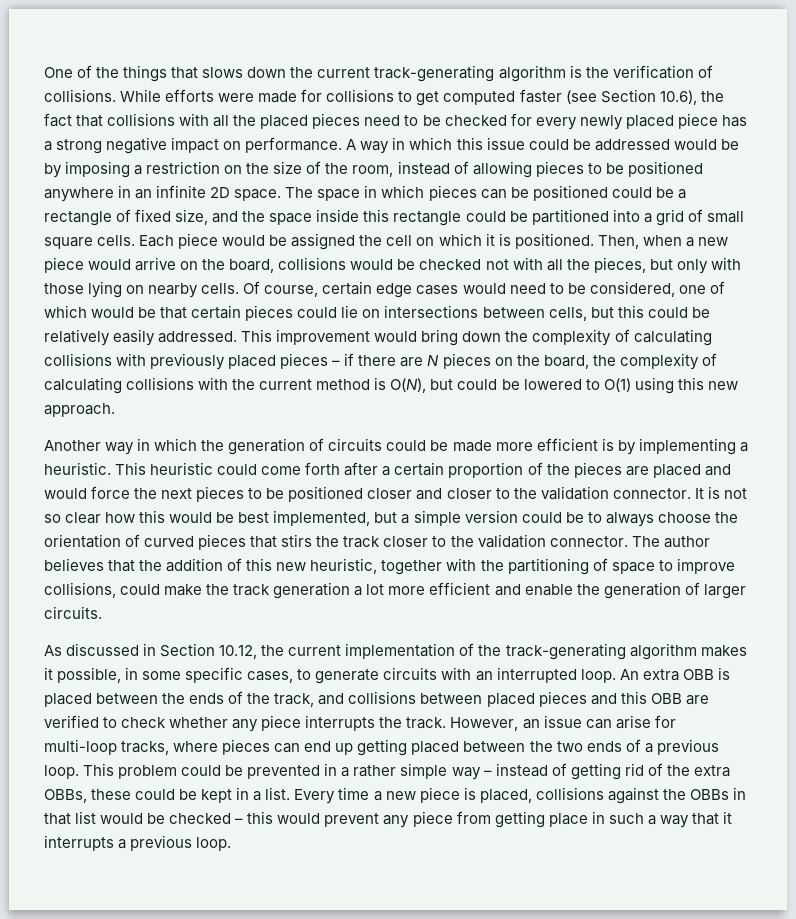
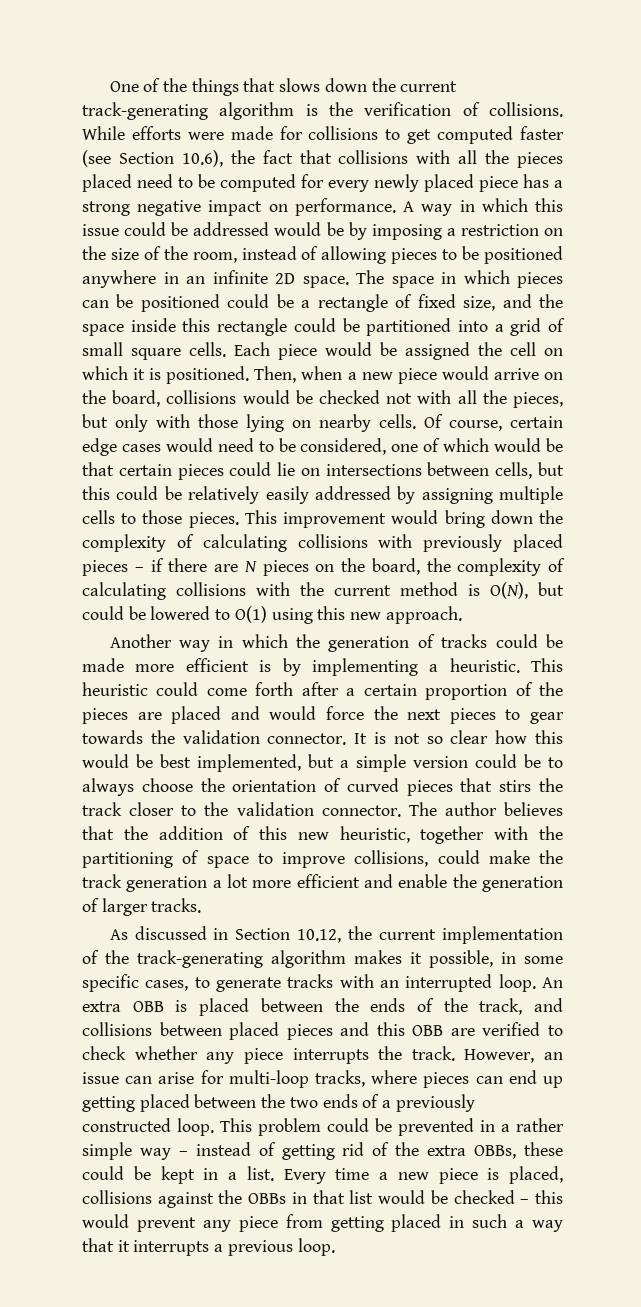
- While efforts were made for collisions to get computed faster (see Section 10.6), the fact that collisions with all the placed pieces need to be checked for every newly placed piece has a strong negative impact on performance.
+ While efforts were made for collisions to get computed faster (see Section 10.6), the fact that collisions with all the pieces placed need to be computed for every newly placed piece has a strong negative impact on performance.
- Of course, certain edge cases would need to be considered, one of which would be that certain pieces could lie on intersections between cells, but this could be relatively easily addressed.
+ Of course, certain edge cases would need to be considered, one of which would be that certain pieces could lie on intersections between cells, but this could be relatively easily addressed by assigning multiple cells to those pieces.
- Another way in which the generation of circuits could be made more efficient is by implementing a heuristic.
+ Another way in which the generation of tracks could be made more efficient is by implementing a heuristic.
- This heuristic could come forth after a certain proportion of the pieces are placed and would force the next pieces to be positioned closer and closer to the validation connector.
+ This heuristic could come forth after a certain proportion of the pieces are placed and would force the next pieces to gear towards the validation connector.
- The author believes that the addition of this new heuristic, together with the partitioning of space to improve collisions, could make the track generation a lot more efficient and enable the generation of larger circuits.
+ The author believes that the addition of this new heuristic, together with the partitioning of space to improve collisions, could make the track generation a lot more efficient and enable the generation of larger tracks.
- As discussed in Section 10.12, the current implementation of the track-generating algorithm makes it possible, in some specific cases, to generate circuits with an interrupted loop.
+ As discussed in Section 10.12, the current implementation of the track-generating algorithm makes it possible, in some specific cases, to generate tracks with an interrupted loop.
- However, an issue can arise for multi-loop tracks, where pieces can end up getting placed between the two ends of a previous loop.
+ However, an issue can arise for multi-loop tracks, where pieces can end up getting placed between the two ends of a previously constructed loop.
- Every time a new piece is placed, collisions against the OBBs in that list would be checked – this would prevent any piece from getting place in such a way that it interrupts a previous loop.
+ Every time a new piece is placed, collisions against the OBBs in that list would be checked – this would prevent any piece from getting placed in such a way that it interrupts a previous loop.

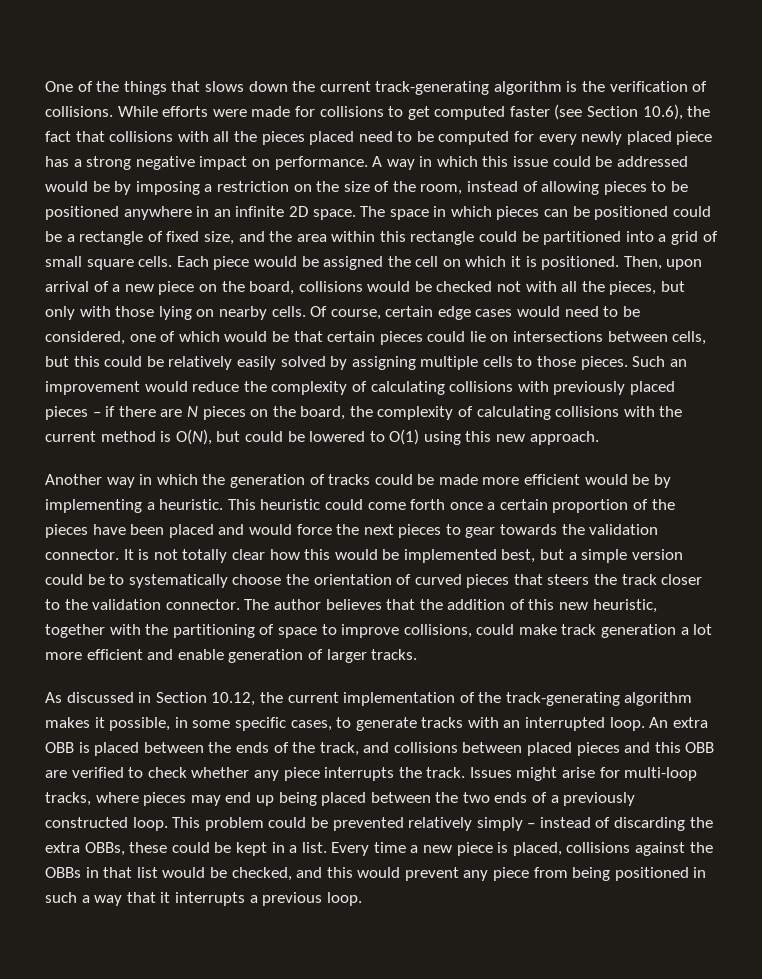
- The space in which pieces can be positioned could be a rectangle of fixed size, and the space inside this rectangle could be partitioned into a grid of small square cells.
+ The space in which pieces can be positioned could be a rectangle of fixed size, and the area within this rectangle could be partitioned into a grid of small square cells.
- Then, when a new piece would arrive on the board, collisions would be checked not with all the pieces, but only with those lying on nearby cells.
+ Then, upon arrival of a new piece on the board, collisions would be checked not with all the pieces, but only with those lying on nearby cells.
- Of course, certain edge cases would need to be considered, one of which would be that certain pieces could lie on intersections between cells, but this could be relatively easily addressed by assigning multiple cells to those pieces.
+ Of course, certain edge cases would need to be considered, one of which would be that certain pieces could lie on intersections between cells, but this could be relatively easily solved by assigning multiple cells to those pieces.
- This improvement would bring down the complexity of calculating collisions with previously placed pieces – if there are N pieces on the board, the complexity of calculating collisions with the current method is O(N), but could be lowered to O(1) using this new approach.
+ Such an improvement would reduce the complexity of calculating collisions with previously placed pieces – if there are N pieces on the board, the complexity of calculating collisions with the current method is O(N), but could be lowered to O(1) using this new approach.
- Another way in which the generation of tracks could be made more efficient is by implementing a heuristic.
+ Another way in which the generation of tracks could be made more efficient would be by implementing a heuristic.
- This heuristic could come forth after a certain proportion of the pieces are placed and would force the next pieces to gear towards the validation connector.
+ This heuristic could come forth once a certain proportion of the pieces have been placed and would force the next pieces to gear towards the validation connector.
- It is not so clear how this would be best implemented, but a simple version could be to always choose the orientation of curved pieces that stirs the track closer to the validation connector.
+ It is not totally clear how this would be implemented best, but a simple version could be to systematically choose the orientation of curved pieces that steers the track closer to the validation connector.
- The author believes that the addition of this new heuristic, together with the partitioning of space to improve collisions, could make the track generation a lot more efficient and enable the generation of larger tracks.
+ The author believes that the addition of this new heuristic, together with the partitioning of space to improve collisions, could make track generation a lot more efficient and enable generation of larger tracks.
- However, an issue can arise for multi-loop tracks, where pieces can end up getting placed between the two ends of a previously constructed loop.
+ Issues might arise for multi-loop tracks, where pieces may end up being placed between the two ends of a previously constructed loop.
- This problem could be prevented in a rather simple way – instead of getting rid of the extra OBBs, these could be kept in a list.
+ This problem could be prevented relatively simply – instead of discarding the extra OBBs, these could be kept in a list.
- Every time a new piece is placed, collisions against the OBBs in that list would be checked – this would prevent any piece from getting placed in such a way that it interrupts a previous loop.
+ Every time a new piece is placed, collisions against the OBBs in that list would be checked, and this would prevent any piece from being positioned in such a way that it interrupts a previous loop.

